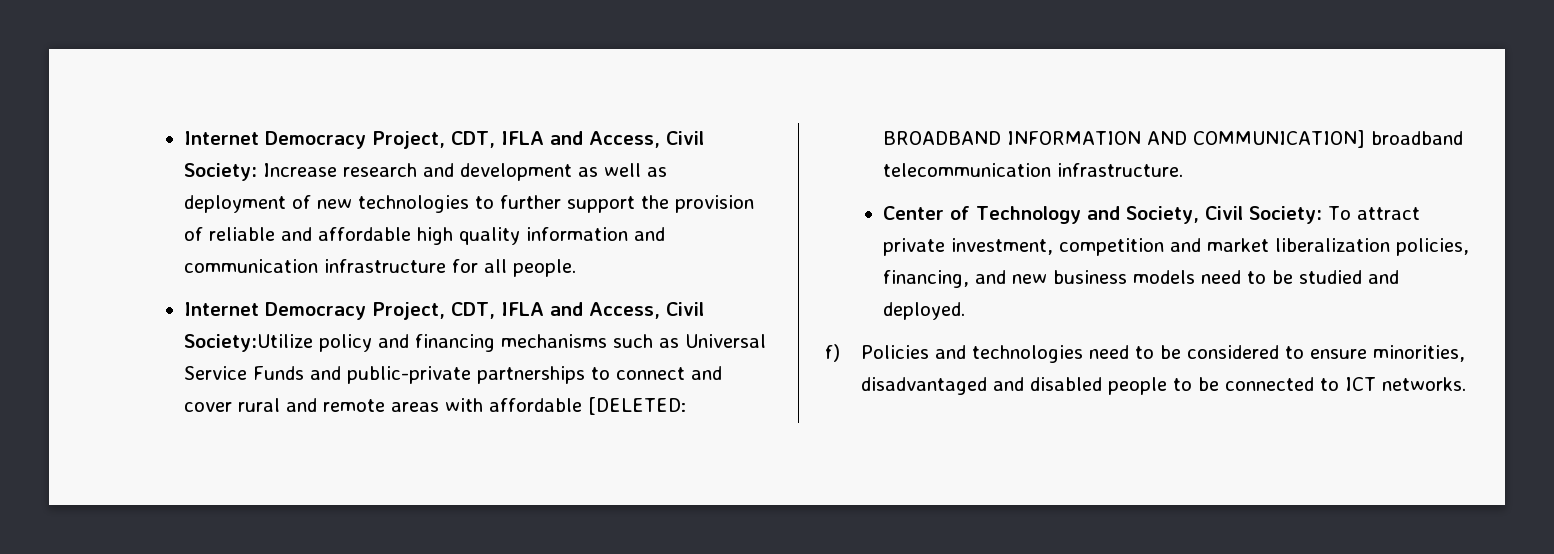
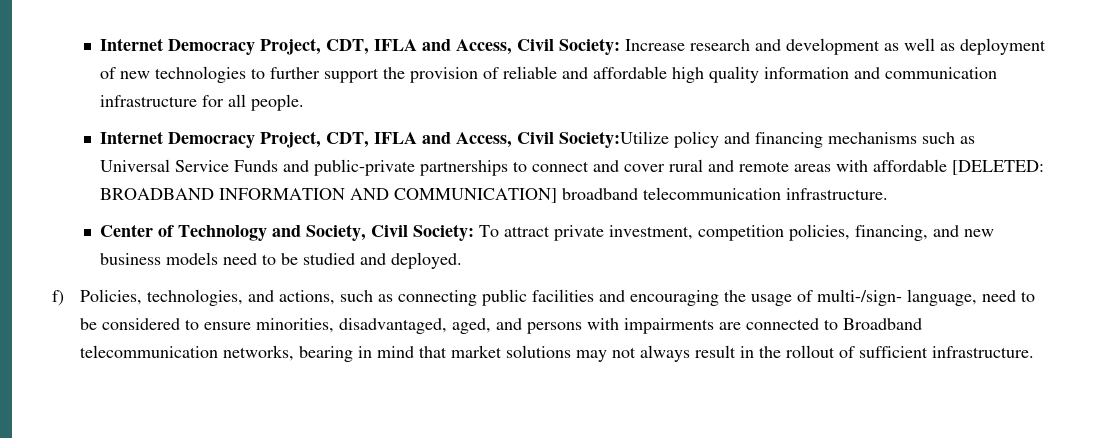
- Center of Technology and Society, Civil Society: To attract private investment, competition and market liberalization policies, financing, and new business models need to be studied and deployed.
+ Center of Technology and Society, Civil Society: To attract private investment, competition policies, financing, and new business models need to be studied and deployed.
- f) Policies and technologies need to be considered to ensure minorities, disadvantaged and disabled people to be connected to ICT networks.
+ f) Policies, technologies, and actions, such as connecting public facilities and encouraging the usage of multi-/sign- language, need to be considered to ensure minorities, disadvantaged, aged, and persons with impairments are connected to Broadband telecommunication networks, bearing in mind that market solutions may not always result in the rollout of sufficient infrastructure.

